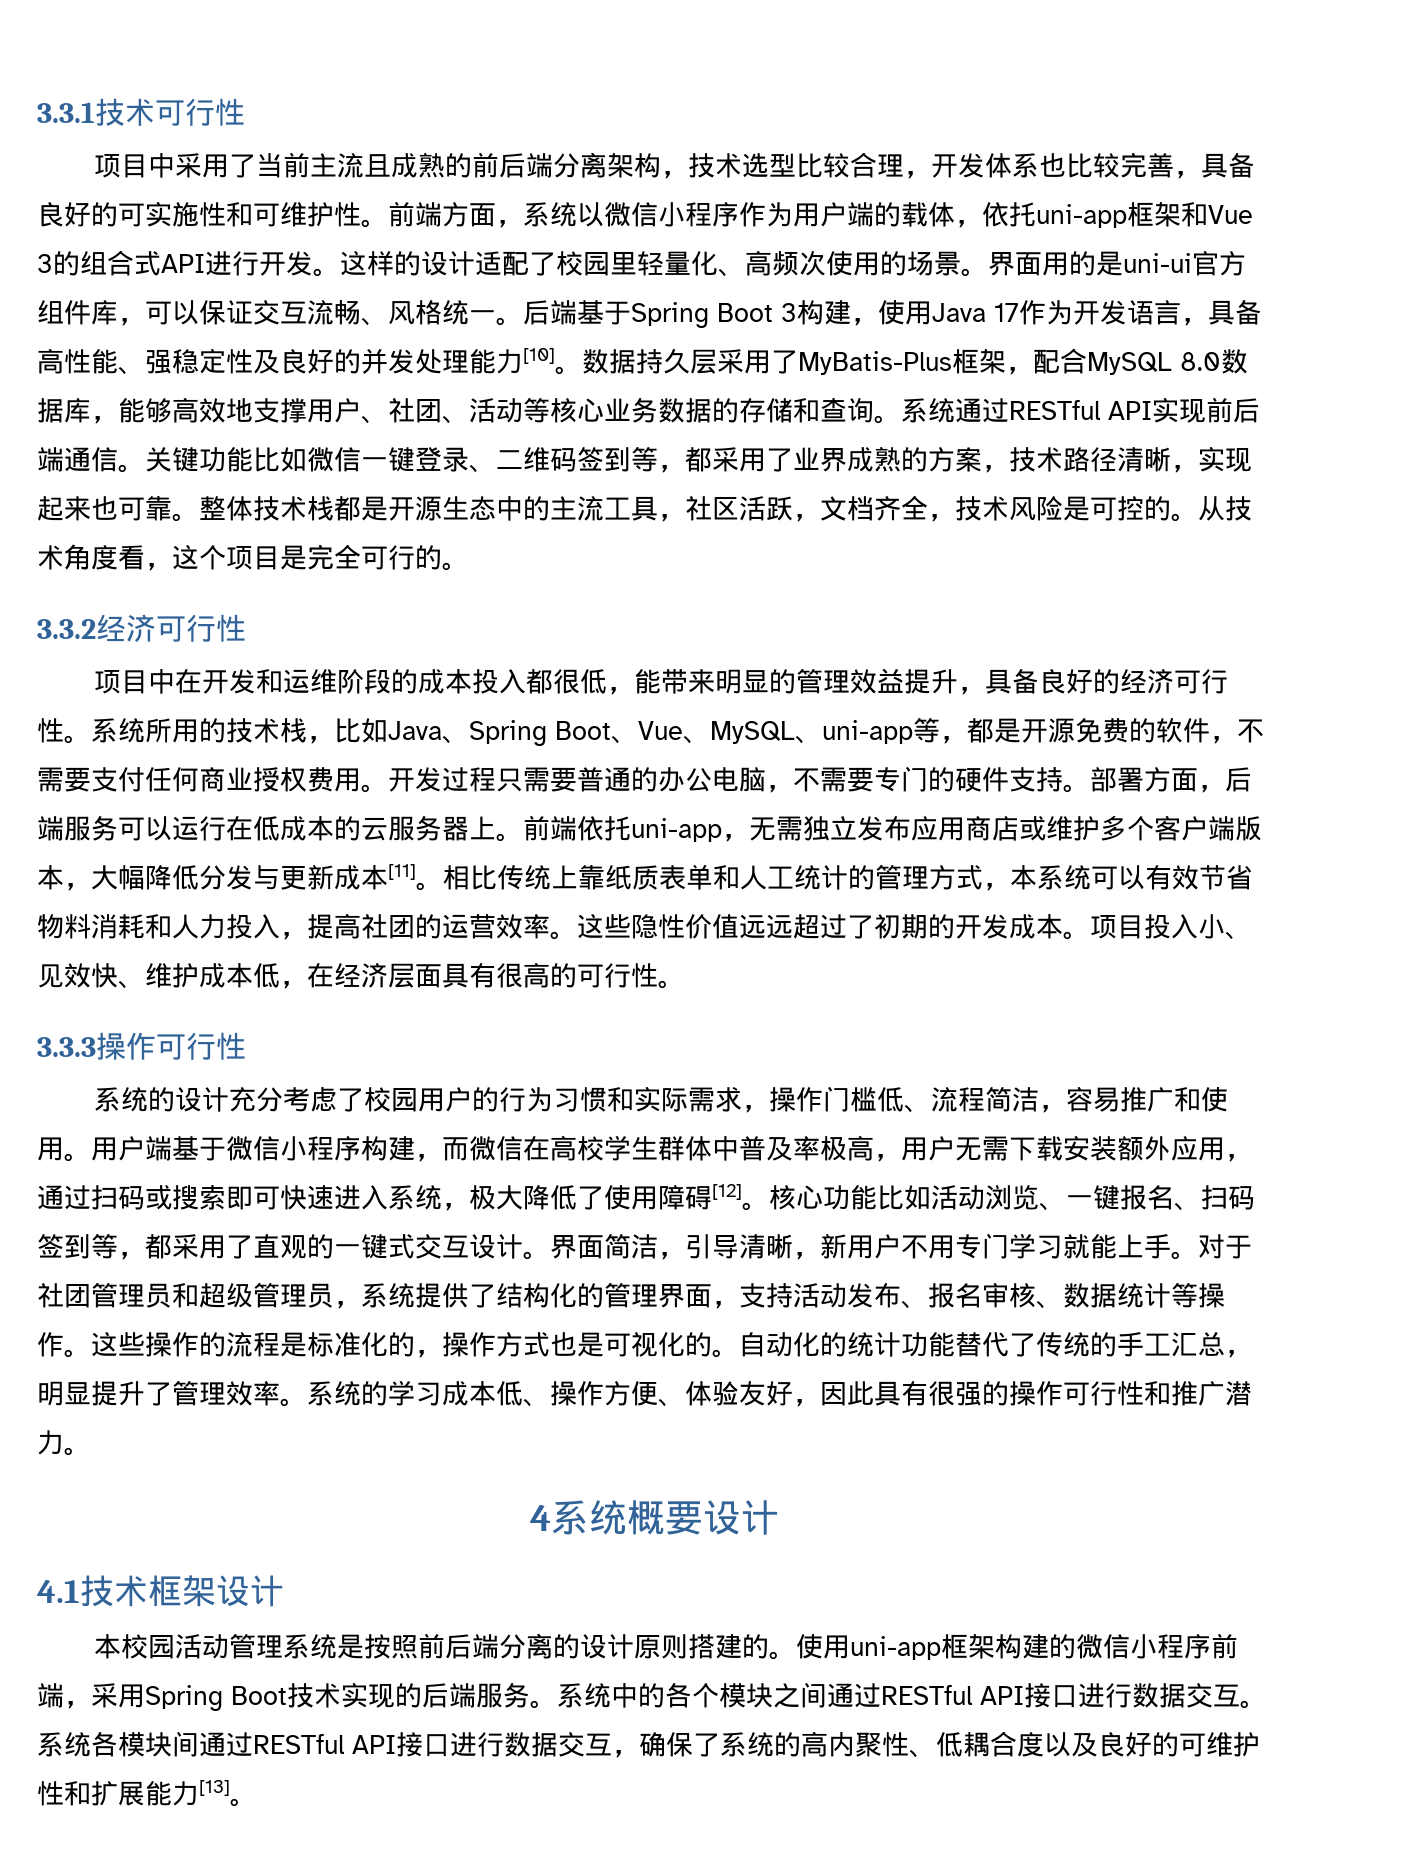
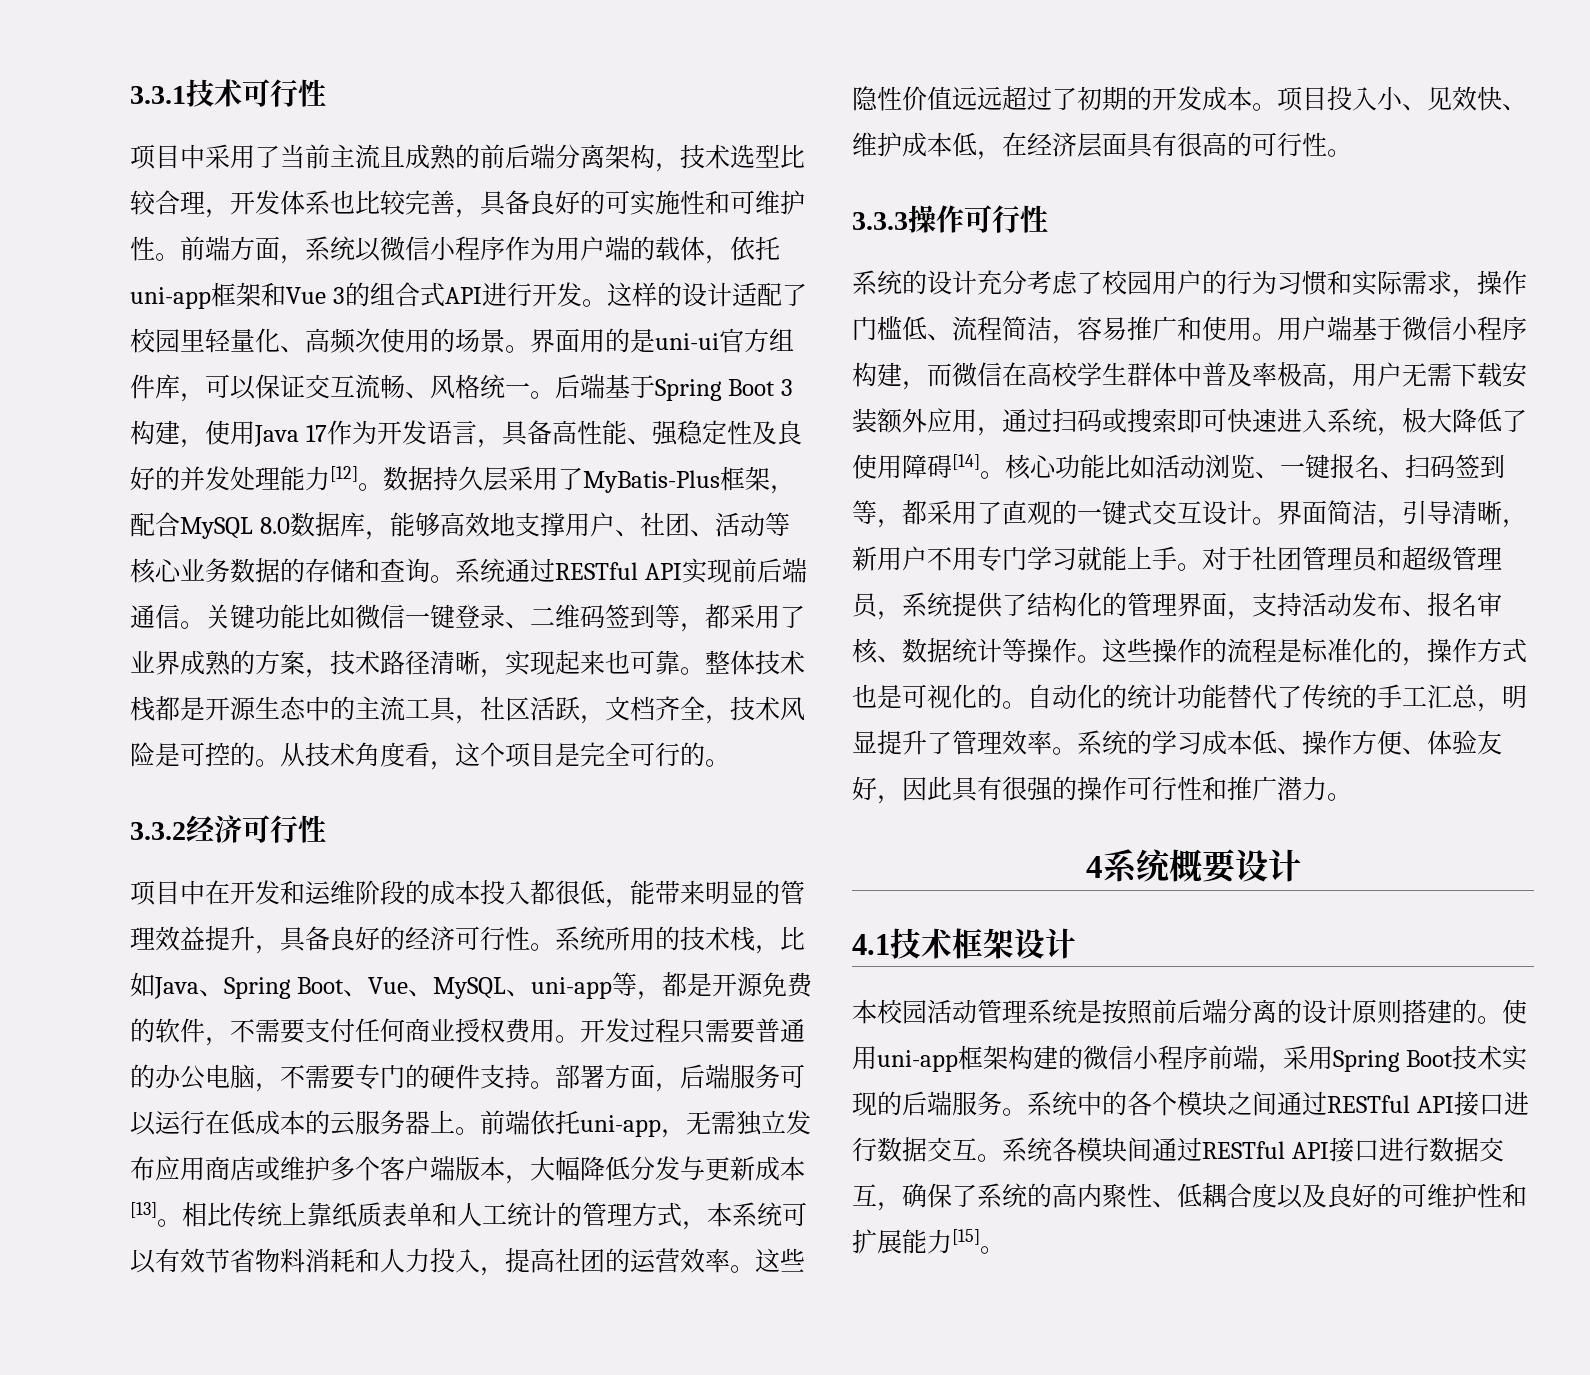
- 后端基于Spring Boot 3构建，使用Java 17作为开发语言，具备高性能、强稳定性及良好的并发处理能力[10]。
+ 后端基于Spring Boot 3构建，使用Java 17作为开发语言，具备高性能、强稳定性及良好的并发处理能力[12]。
- 前端依托uni-app，无需独立发布应用商店或维护多个客户端版本，大幅降低分发与更新成本[11]。
+ 前端依托uni-app，无需独立发布应用商店或维护多个客户端版本，大幅降低分发与更新成本[13]。
- 用户端基于微信小程序构建，而微信在高校学生群体中普及率极高，用户无需下载安装额外应用，通过扫码或搜索即可快速进入系统，极大降低了使用障碍[12]。
+ 用户端基于微信小程序构建，而微信在高校学生群体中普及率极高，用户无需下载安装额外应用，通过扫码或搜索即可快速进入系统，极大降低了使用障碍[14]。
- 系统各模块间通过RESTful API接口进行数据交互，确保了系统的高内聚性、低耦合度以及良好的可维护性和扩展能力[13]。
+ 系统各模块间通过RESTful API接口进行数据交互，确保了系统的高内聚性、低耦合度以及良好的可维护性和扩展能力[15]。

